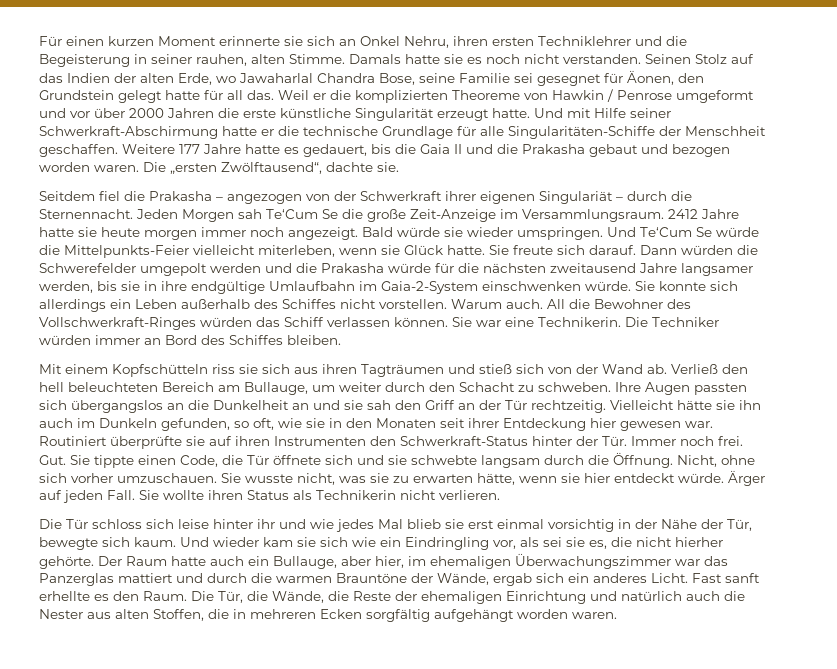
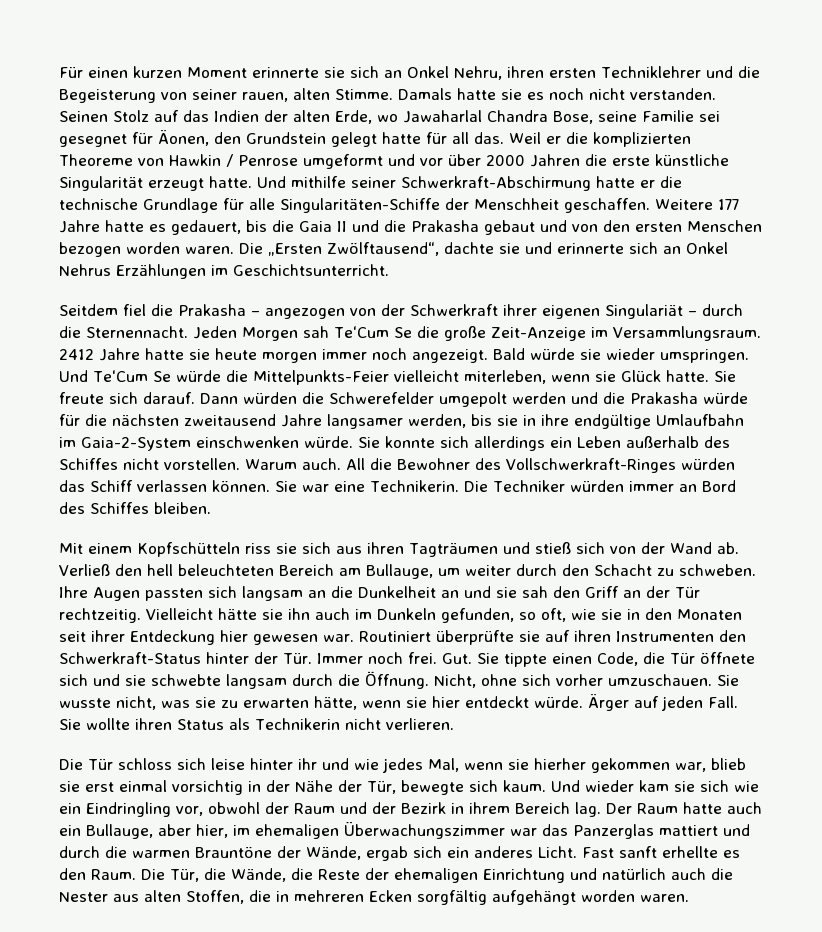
- Für einen kurzen Moment erinnerte sie sich an Onkel Nehru, ihren ersten Techniklehrer und die Begeisterung in seiner rauhen, alten Stimme.
+ Für einen kurzen Moment erinnerte sie sich an Onkel Nehru, ihren ersten Techniklehrer und die Begeisterung von seiner rauen, alten Stimme.
- Und mit Hilfe seiner Schwerkraft-Abschirmung hatte er die technische Grundlage für alle Singularitäten-Schiffe der Menschheit geschaffen.
+ Und mithilfe seiner Schwerkraft-Abschirmung hatte er die technische Grundlage für alle Singularitäten-Schiffe der Menschheit geschaffen.
- Weitere 177 Jahre hatte es gedauert, bis die Gaia II und die Prakasha gebaut und bezogen worden waren.
+ Weitere 177 Jahre hatte es gedauert, bis die Gaia II und die Prakasha gebaut und von den ersten Menschen bezogen worden waren.
- Die „ersten Zwölftausend“, dachte sie.
+ Die „Ersten Zwölftausend“, dachte sie und erinnerte sich an Onkel Nehrus Erzählungen im Geschichtsunterricht.
- Ihre Augen passten sich übergangslos an die Dunkelheit an und sie sah den Griff an der Tür rechtzeitig.
+ Ihre Augen passten sich langsam an die Dunkelheit an und sie sah den Griff an der Tür rechtzeitig.
- Die Tür schloss sich leise hinter ihr und wie jedes Mal blieb sie erst einmal vorsichtig in der Nähe der Tür, bewegte sich kaum.
+ Die Tür schloss sich leise hinter ihr und wie jedes Mal, wenn sie hierher gekommen war, blieb sie erst einmal vorsichtig in der Nähe der Tür, bewegte sich kaum.
- Und wieder kam sie sich wie ein Eindringling vor, als sei sie es, die nicht hierher gehörte.
+ Und wieder kam sie sich wie ein Eindringling vor, obwohl der Raum und der Bezirk in ihrem Bereich lag.

